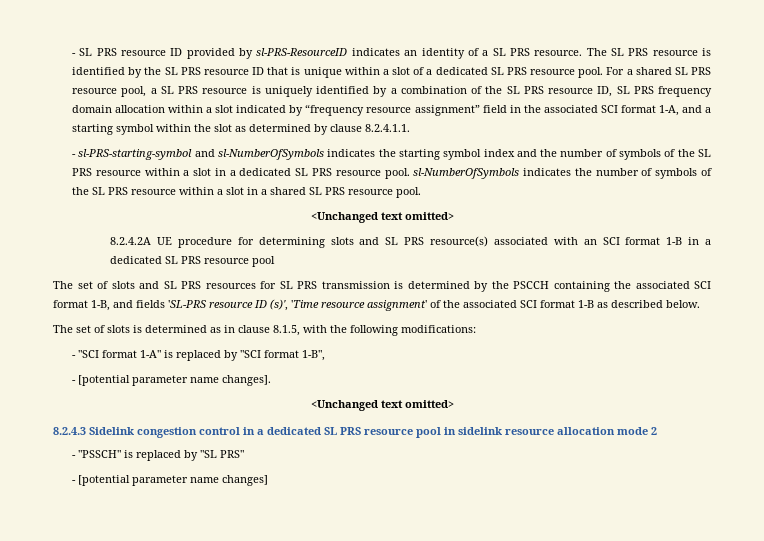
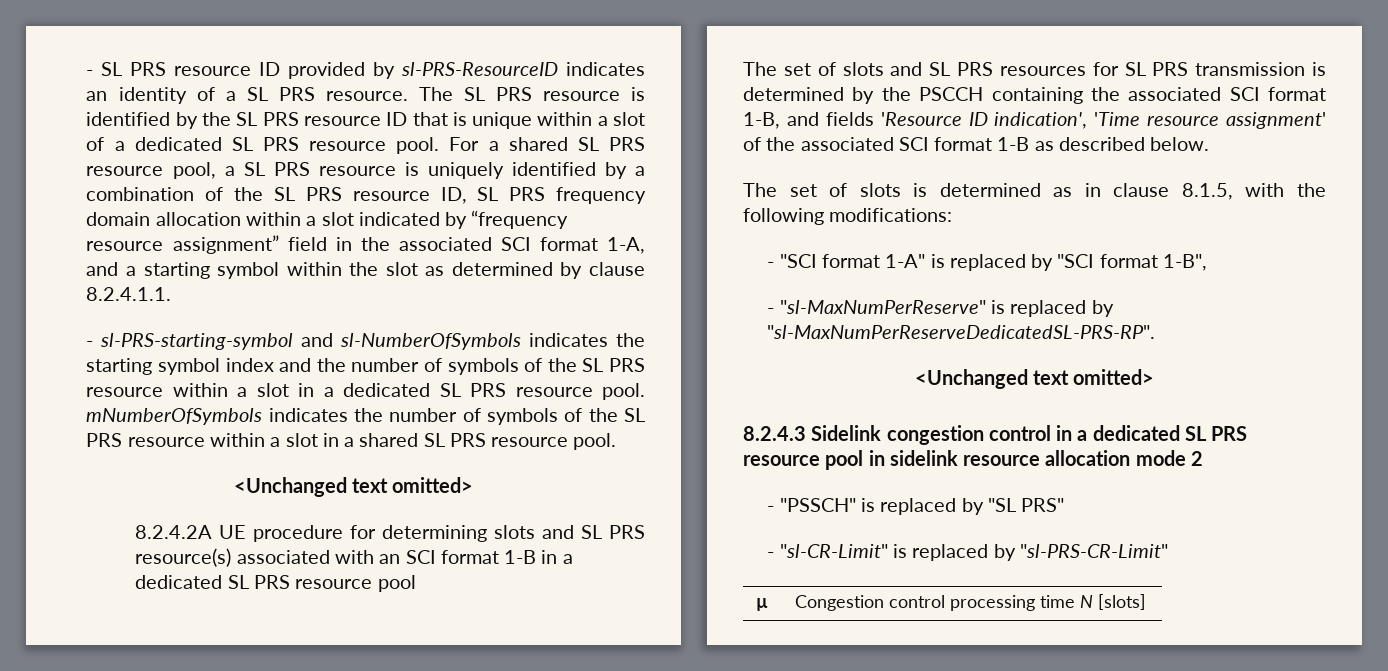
- - sl-PRS-starting-symbol and sl-NumberOfSymbols indicates the starting symbol index and the number of symbols of the SL PRS resource within a slot in a dedicated SL PRS resource pool. sl-NumberOfSymbols indicates the number of symbols of the SL PRS resource within a slot in a shared SL PRS resource pool.
+ - sl-PRS-starting-symbol and sl-NumberOfSymbols indicates the starting symbol index and the number of symbols of the SL PRS resource within a slot in a dedicated SL PRS resource pool. mNumberOfSymbols indicates the number of symbols of the SL PRS resource within a slot in a shared SL PRS resource pool.
- The set of slots and SL PRS resources for SL PRS transmission is determined by the PSCCH containing the associated SCI format 1-B, and fields 'SL-PRS resource ID (s)', 'Time resource assignment' of the associated SCI format 1-B as described below.
+ The set of slots and SL PRS resources for SL PRS transmission is determined by the PSCCH containing the associated SCI format 1-B, and fields 'Resource ID indication', 'Time resource assignment' of the associated SCI format 1-B as described below.
- - [potential parameter name changes].
+ - "sl-MaxNumPerReserve" is replaced by "sl-MaxNumPerReserveDedicatedSL-PRS-RP".
- - [potential parameter name changes]
+ - "sl-CR-Limit" is replaced by "sl-PRS-CR-Limit"
+ µ | Congestion control processing time N [slots]

